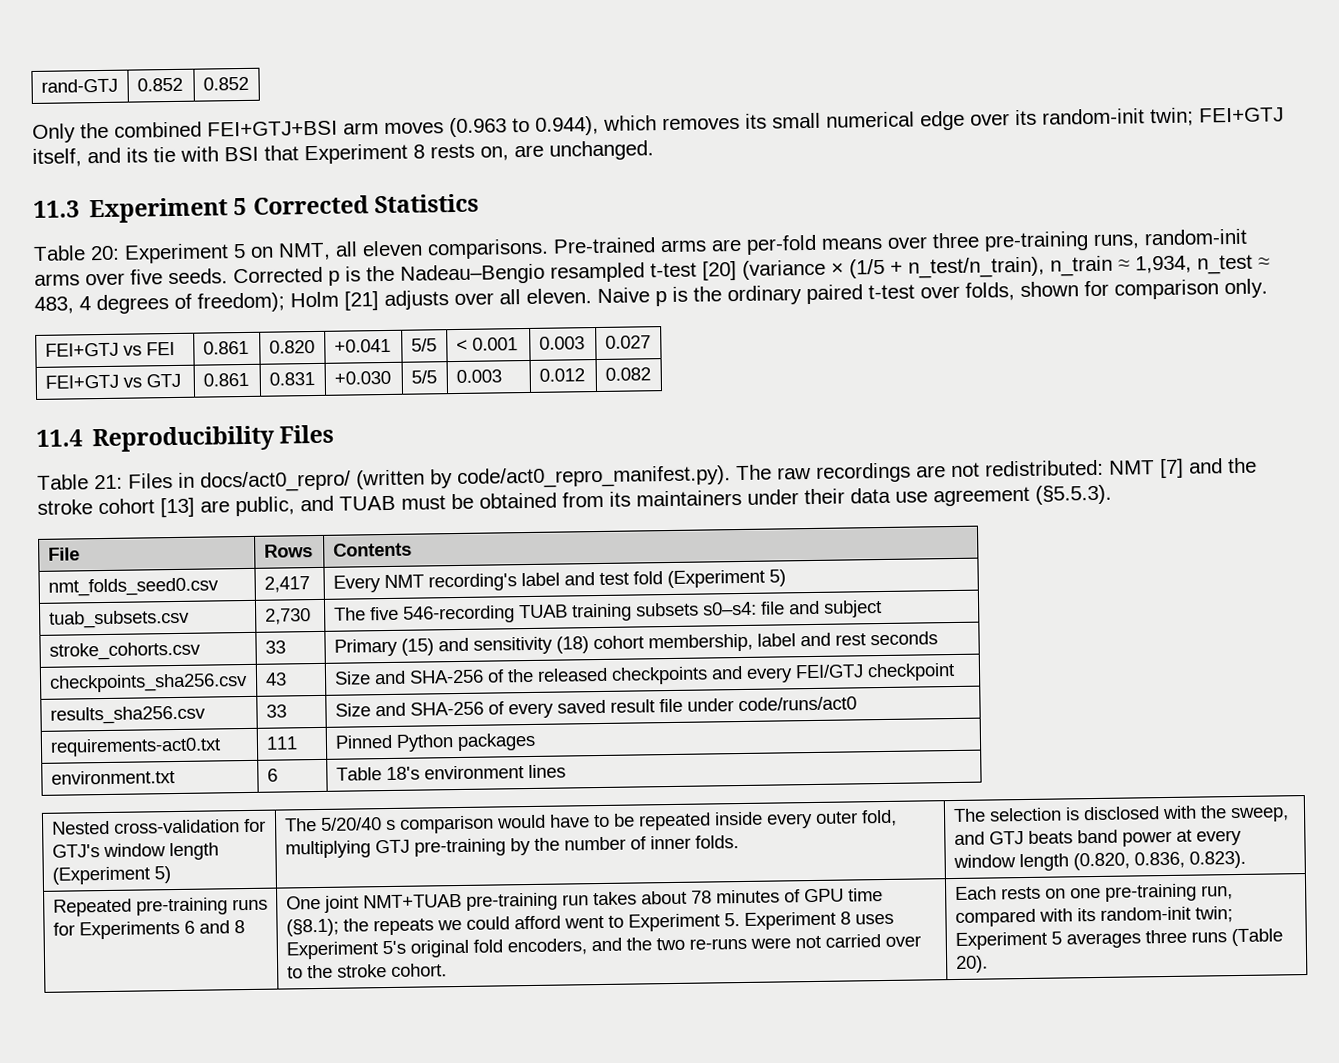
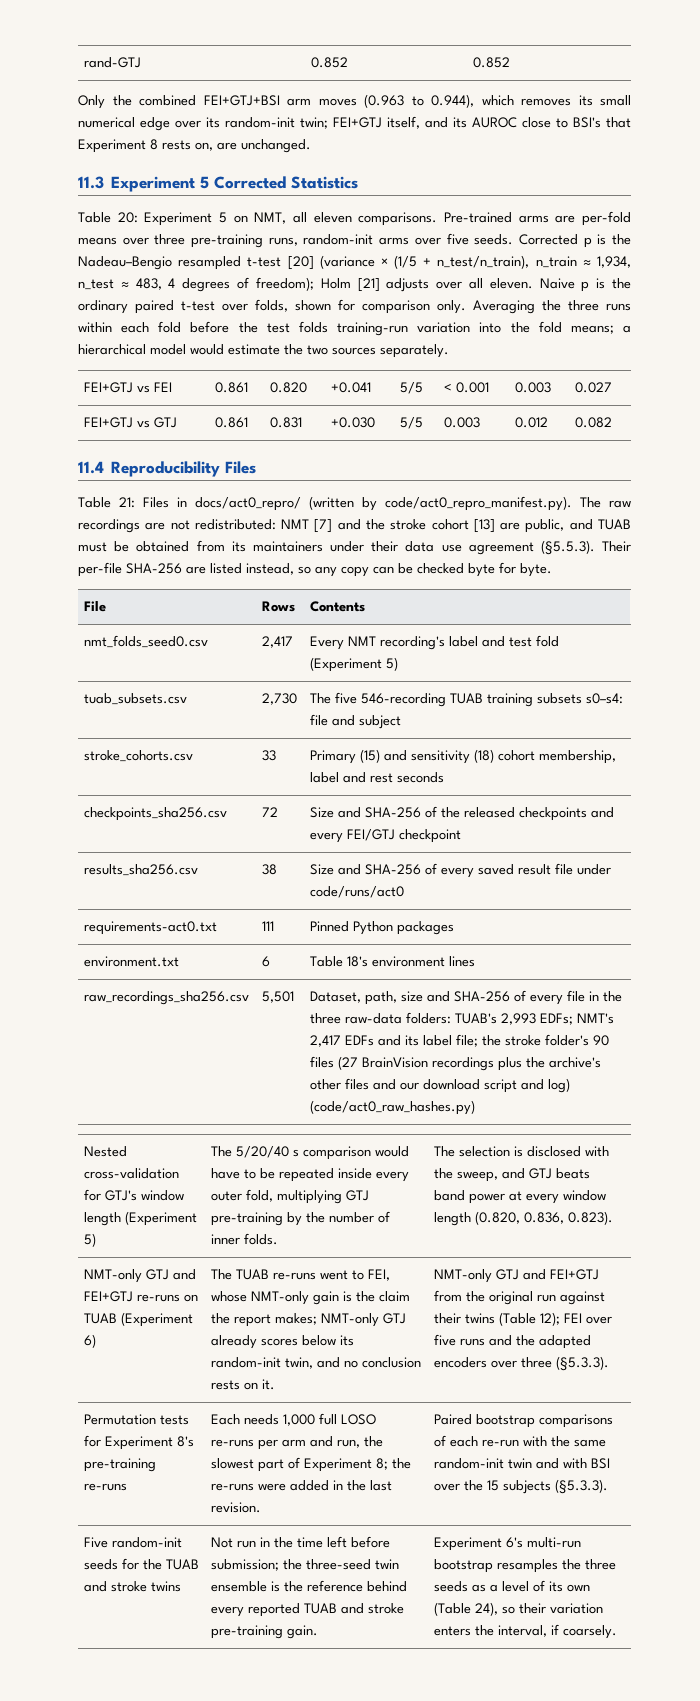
- Only the combined FEI+GTJ+BSI arm moves (0.963 to 0.944), which removes its small numerical edge over its random-init twin; FEI+GTJ itself, and its tie with BSI that Experiment 8 rests on, are unchanged.
+ Only the combined FEI+GTJ+BSI arm moves (0.963 to 0.944), which removes its small numerical edge over its random-init twin; FEI+GTJ itself, and its AUROC close to BSI's that Experiment 8 rests on, are unchanged.
+ Averaging the three runs within each fold before the test folds training-run variation into the fold means; a hierarchical model would estimate the two sources separately.
- Table 21: Files in docs/act0_repro/ (written by code/act0_repro_manifest.py). The raw recordings are not redistributed: NMT [7] and the stroke cohort [13] are public, and TUAB must be obtained from its maintainers under their data use agreement (§5.5.3).
+ Table 21: Files in docs/act0_repro/ (written by code/act0_repro_manifest.py). The raw recordings are not redistributed: NMT [7] and the stroke cohort [13] are public, and TUAB must be obtained from its maintainers under their data use agreement (§5.5.3). Their per-file SHA-256 are listed instead, so any copy can be checked byte for byte.
- checkpoints_sha256.csv | 43 | Size and SHA-256 of the released checkpoints and every FEI/GTJ checkpoint
+ checkpoints_sha256.csv | 72 | Size and SHA-256 of the released checkpoints and every FEI/GTJ checkpoint
- results_sha256.csv | 33 | Size and SHA-256 of every saved result file under code/runs/act0
+ results_sha256.csv | 38 | Size and SHA-256 of every saved result file under code/runs/act0
+ raw_recordings_sha256.csv | 5,501 | Dataset, path, size and SHA-256 of every file in the three raw-data folders: TUAB's 2,993 EDFs; NMT's 2,417 EDFs and its label file; the stroke folder's 90 files (27 BrainVision recordings plus the archive's other files and our download script and log) (code/act0_raw_hashes.py)
- Repeated pre-training runs for Experiments 6 and 8 | One joint NMT+TUAB pre-training run takes about 78 minutes of GPU time (§8.1); the repeats we could afford went to Experiment 5. Experiment 8 uses Experiment 5's original fold encoders, and the two re-runs were not carried over to the stroke cohort. | Each rests on one pre-training run, compared with its random-init twin; Experiment 5 averages three runs (Table 20).
+ NMT-only GTJ and FEI+GTJ re-runs on TUAB (Experiment 6) | The TUAB re-runs went to FEI, whose NMT-only gain is the claim the report makes; NMT-only GTJ already scores below its random-init twin, and no conclusion rests on it. | NMT-only GTJ and FEI+GTJ from the original run against their twins (Table 12); FEI over five runs and the adapted encoders over three (§5.3.3).
+ Permutation tests for Experiment 8's pre-training re-runs | Each needs 1,000 full LOSO re-runs per arm and run, the slowest part of Experiment 8; the re-runs were added in the last revision. | Paired bootstrap comparisons of each re-run with the same random-init twin and with BSI over the 15 subjects (§5.3.3).
+ Five random-init seeds for the TUAB and stroke twins | Not run in the time left before submission; the three-seed twin ensemble is the reference behind every reported TUAB and stroke pre-training gain. | Experiment 6's multi-run bootstrap resamples the three seeds as a level of its own (Table 24), so their variation enters the interval, if coarsely.

